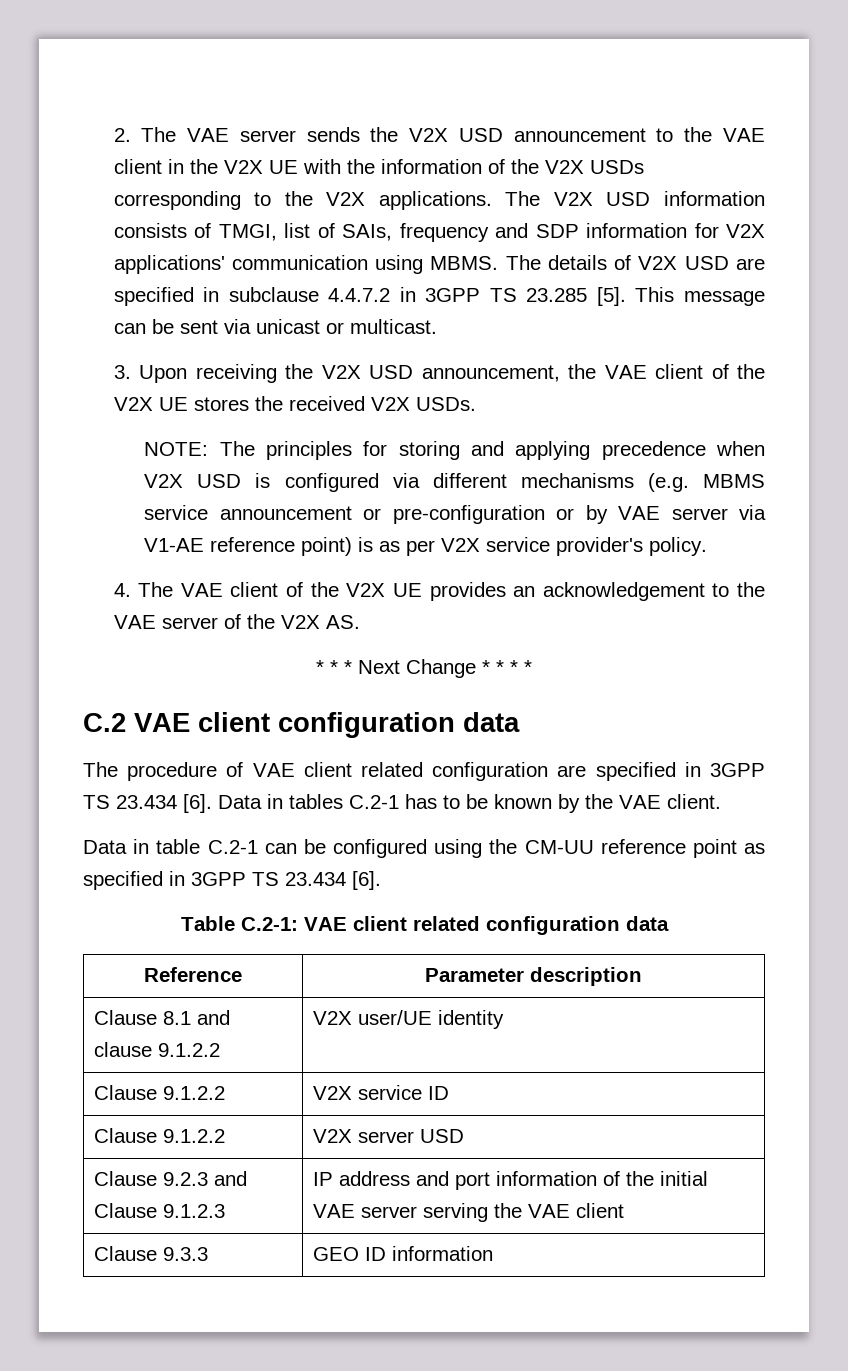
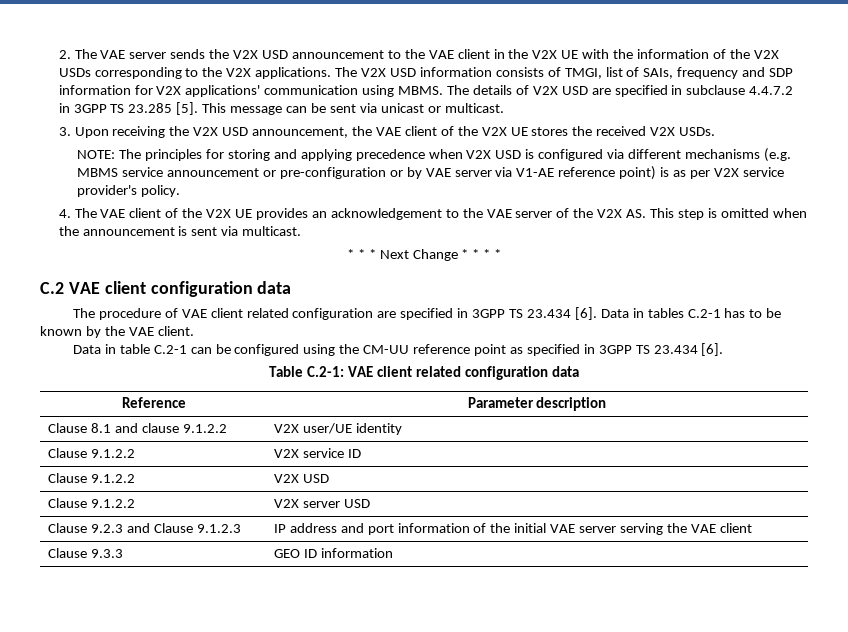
- 4. The VAE client of the V2X UE provides an acknowledgement to the VAE server of the V2X AS.
+ 4. The VAE client of the V2X UE provides an acknowledgement to the VAE server of the V2X AS. This step is omitted when the announcement is sent via multicast.
+ Clause 9.1.2.2 | V2X USD

